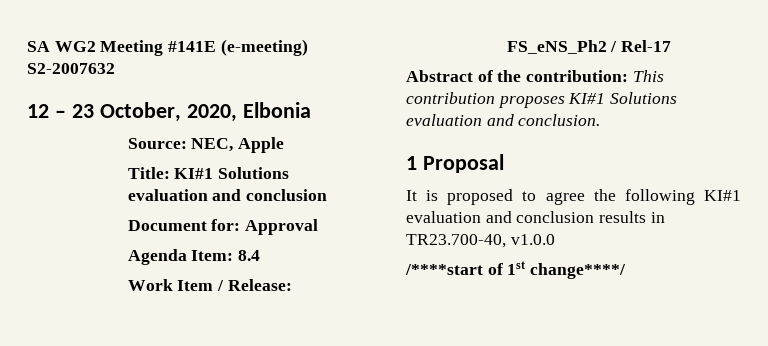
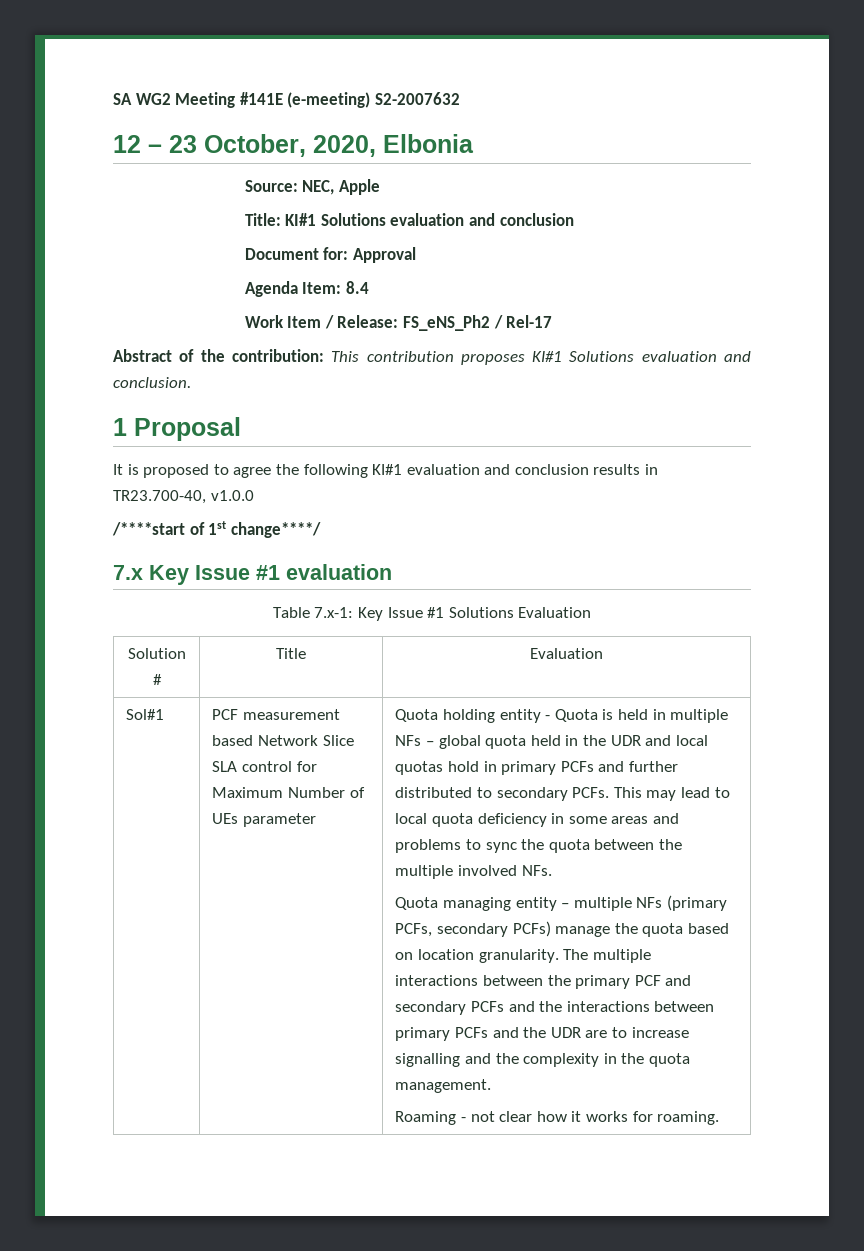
+ 7.x Key Issue #1 evaluation
+ Table 7.x-1: Key Issue #1 Solutions Evaluation
+ Solution # | Title | Evaluation
+ Sol#1 | PCF measurement based Network Slice SLA control for Maximum Number of UEs parameter | Quota holding entity - Quota is held in multiple NFs – global quota held in the UDR and local quotas hold in primary PCFs and further distributed to secondary PCFs. This may lead to local quota deficiency in some areas and problems to sync the quota between the multiple involved NFs.
+ Quota managing entity – multiple NFs (primary PCFs, secondary PCFs) manage the quota based on location granularity. The multiple interactions between the primary PCF and secondary PCFs and the interactions between primary PCFs and the UDR are to increase signalling and the complexity in the quota management.
+ Roaming - not clear how it works for roaming.

